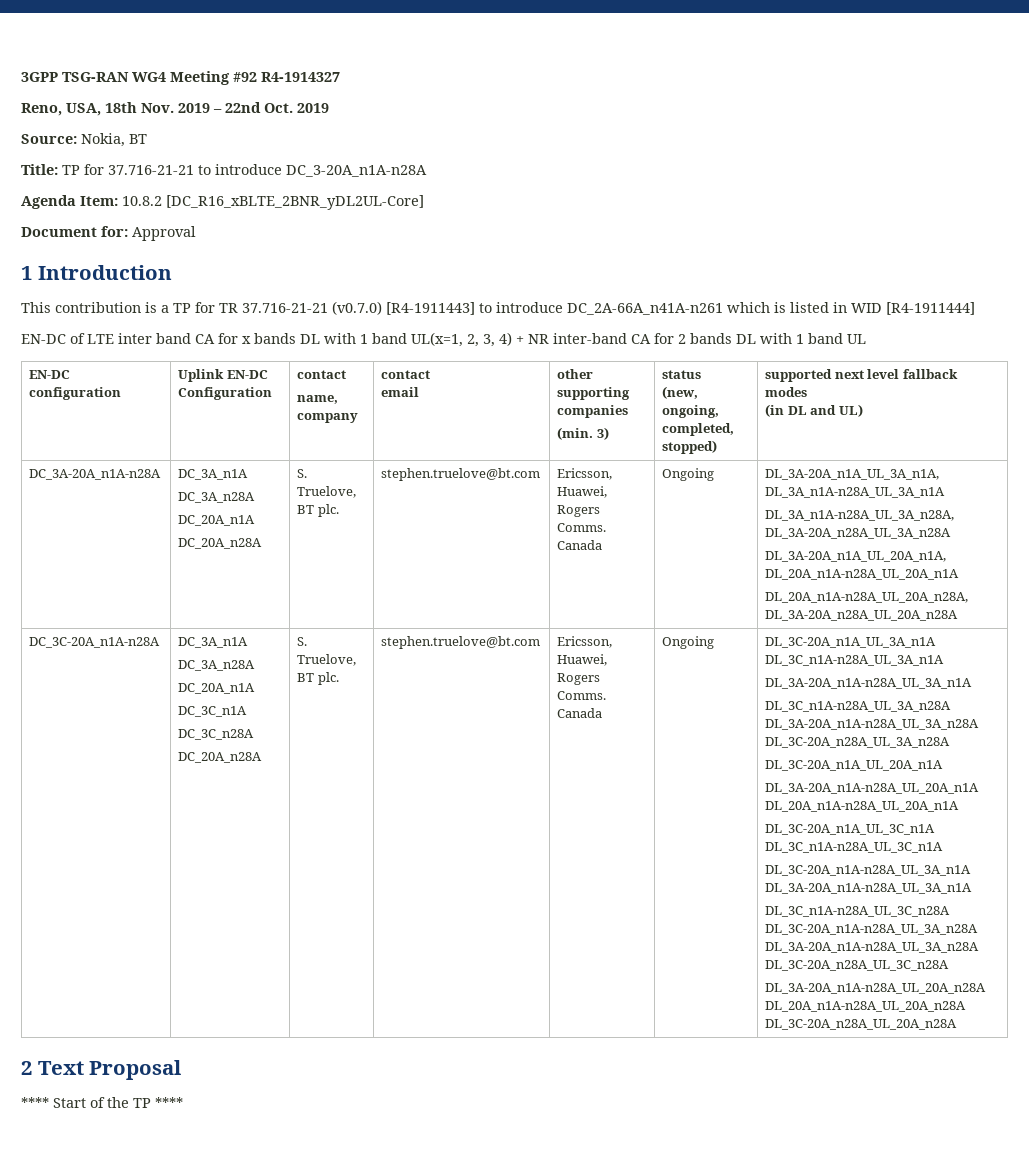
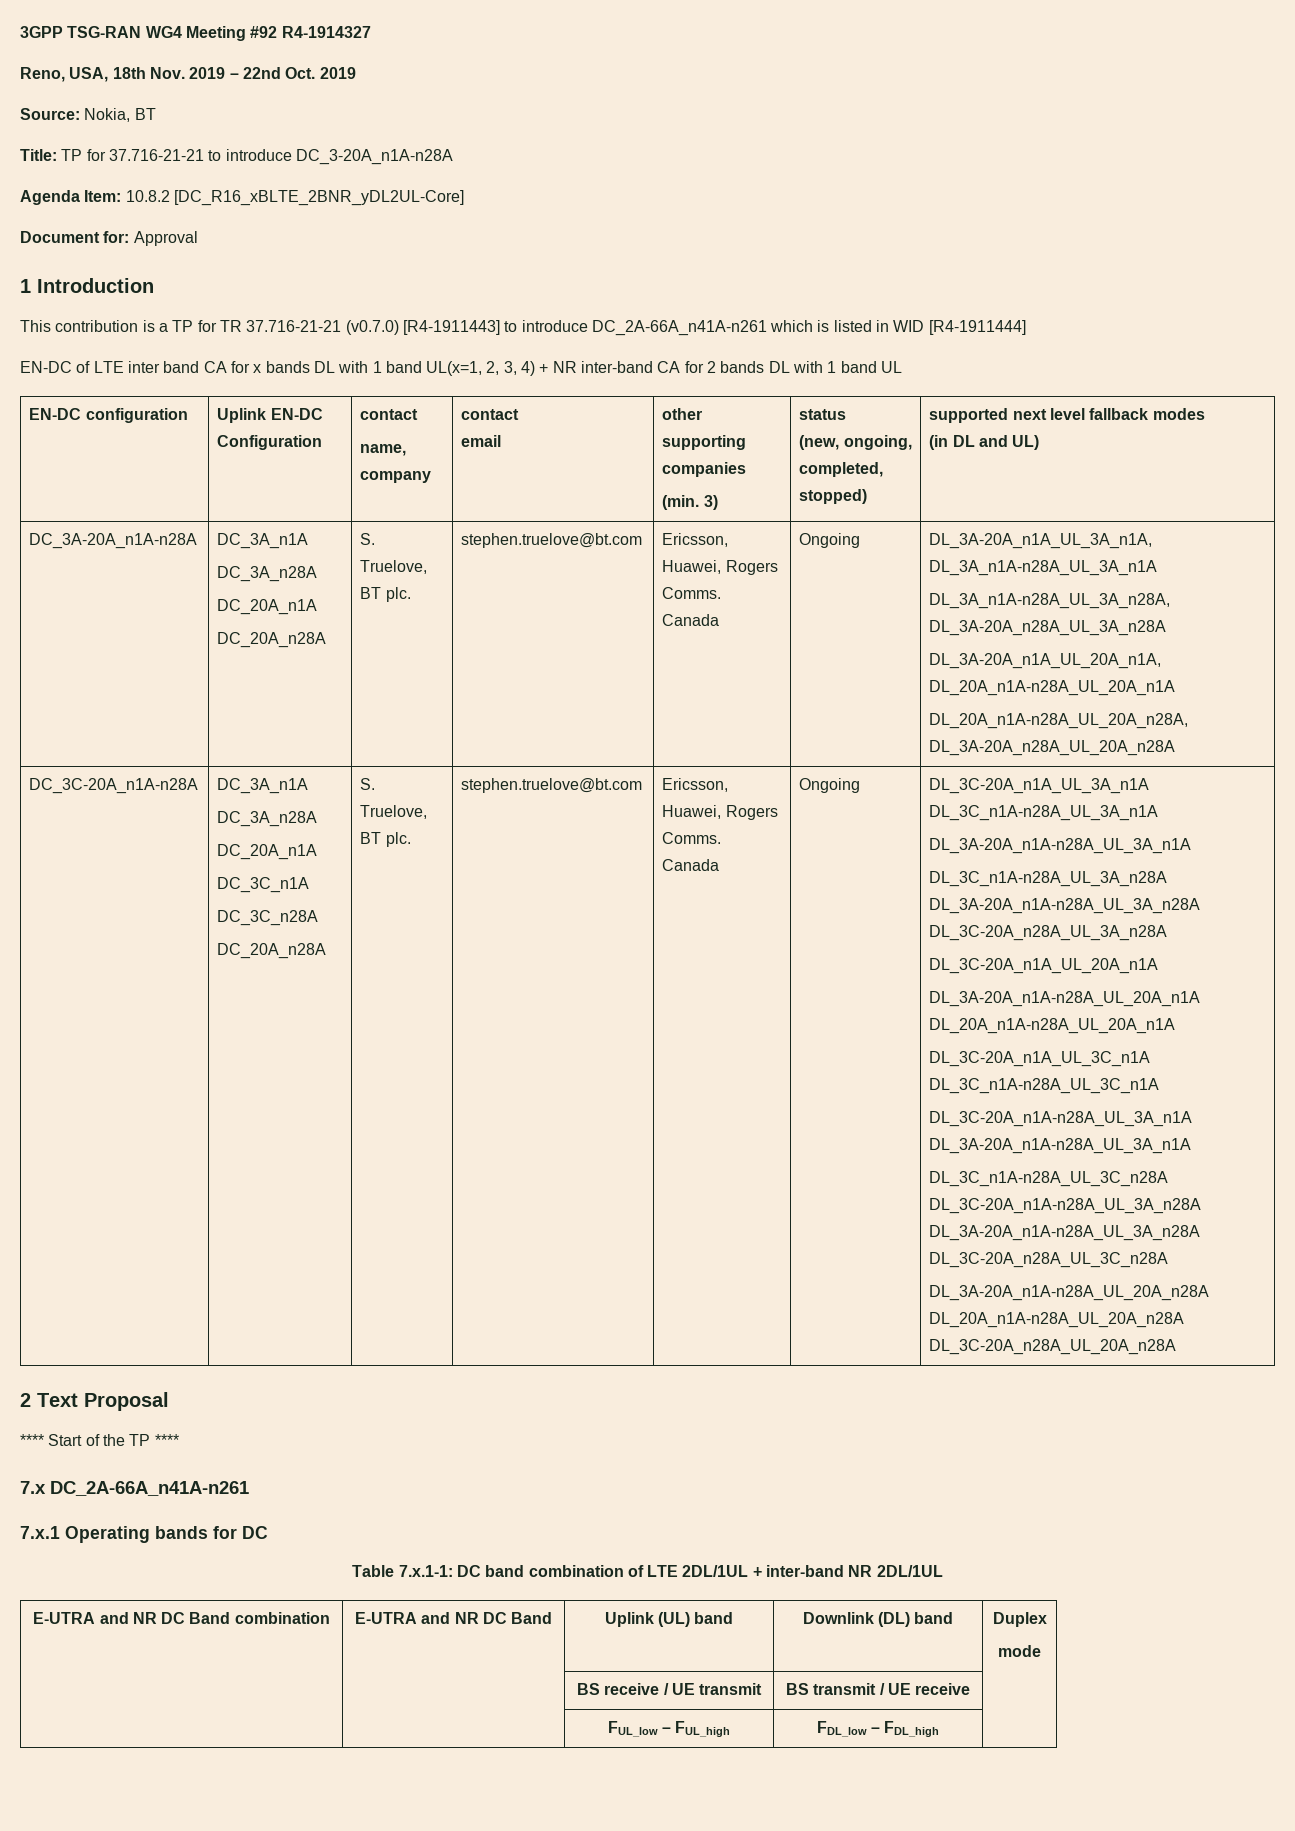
+ 7.x DC_2A-66A_n41A-n261
+ 7.x.1 Operating bands for DC
+ Table 7.x.1-1: DC band combination of LTE 2DL/1UL + inter-band NR 2DL/1UL
+ E-UTRA and NR DC Band combination | E-UTRA and NR DC Band | Uplink (UL) band | Downlink (DL) band | Duplex
+ mode
+ | | BS receive / UE transmit | BS transmit / UE receive |
+ | | FUL_low – FUL_high | FDL_low – FDL_high |

